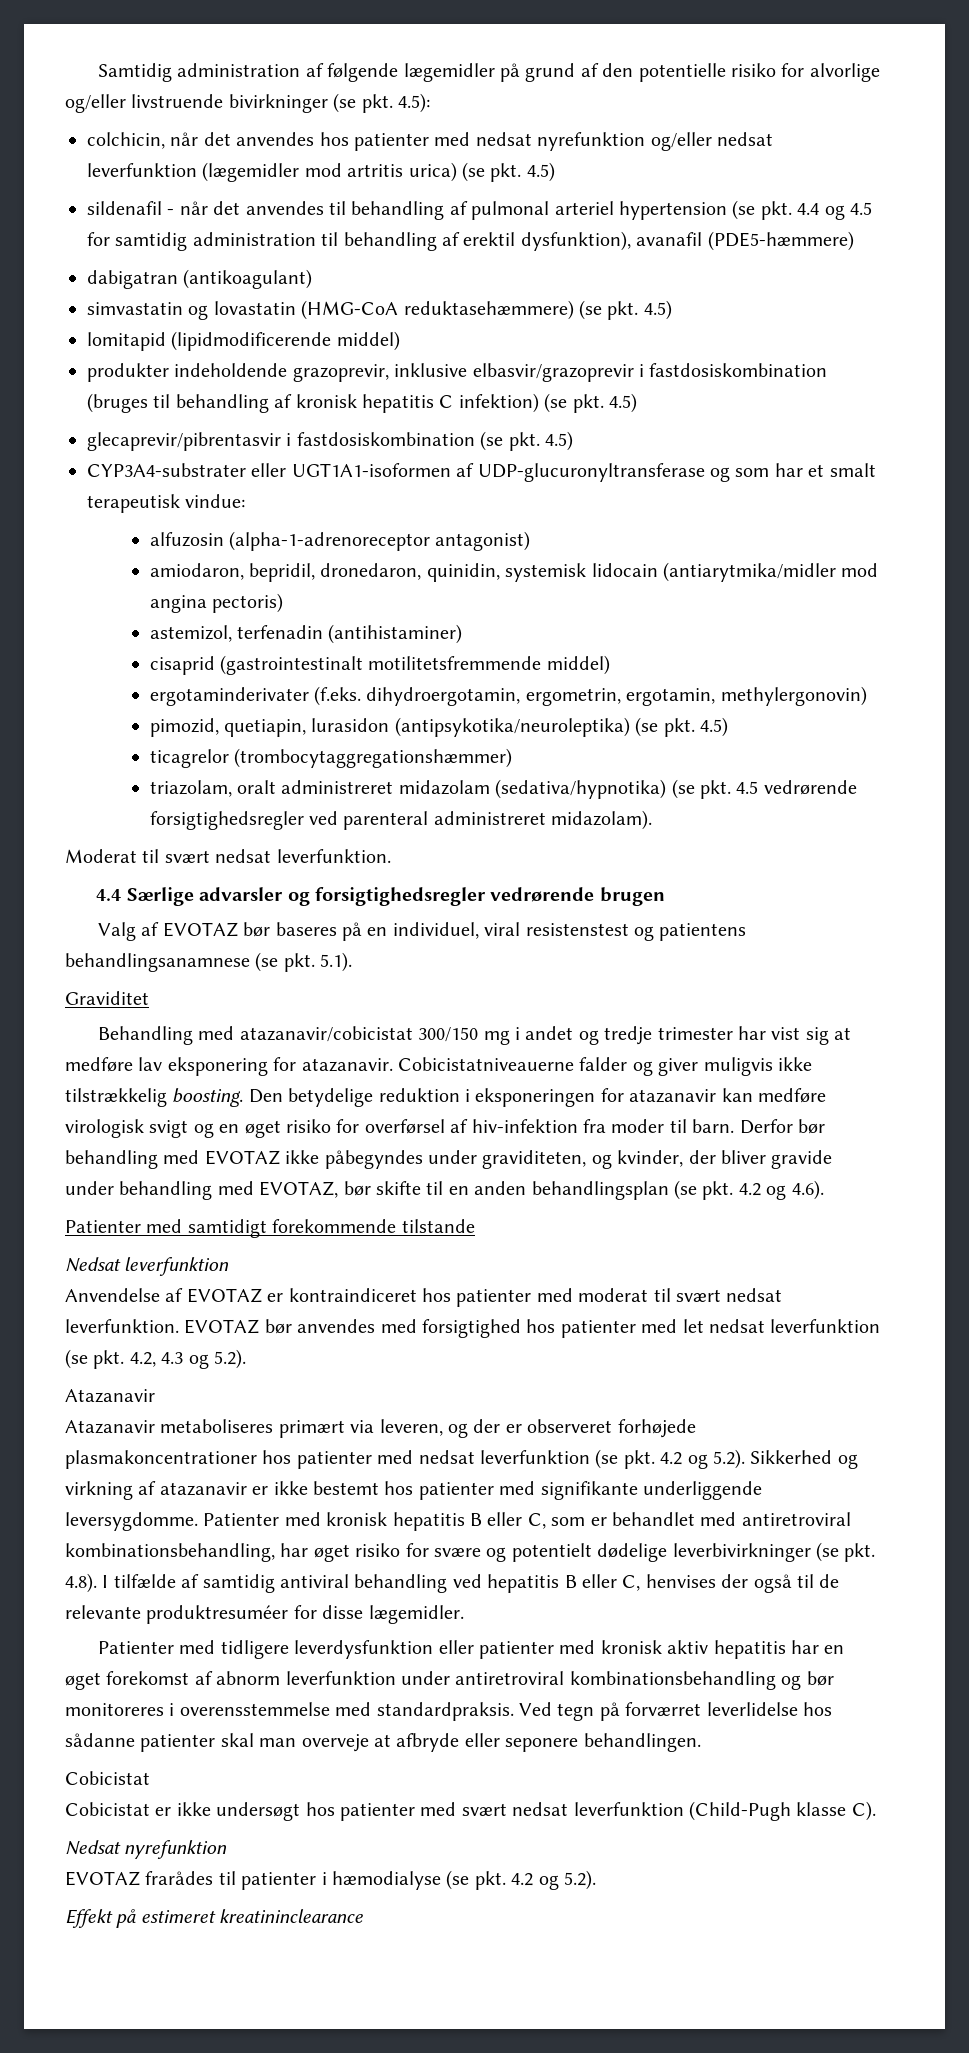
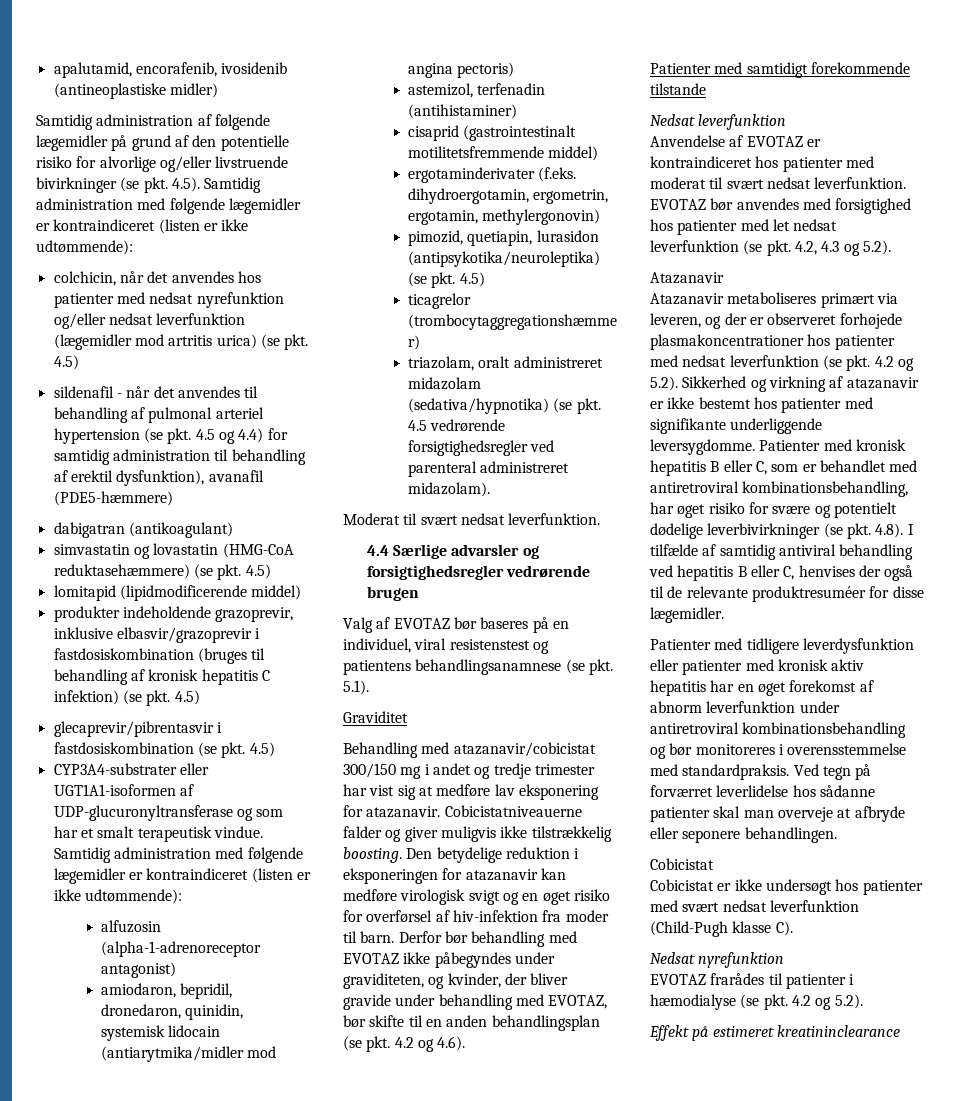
+ apalutamid, encorafenib, ivosidenib (antineoplastiske midler)
- Samtidig administration af følgende lægemidler på grund af den potentielle risiko for alvorlige og/eller livstruende bivirkninger (se pkt. 4.5):
+ Samtidig administration af følgende lægemidler på grund af den potentielle risiko for alvorlige og/eller livstruende bivirkninger (se pkt. 4.5). Samtidig administration med følgende lægemidler er kontraindiceret (listen er ikke udtømmende):
- sildenafil - når det anvendes til behandling af pulmonal arteriel hypertension (se pkt. 4.4 og 4.5 for samtidig administration til behandling af erektil dysfunktion), avanafil (PDE5-hæmmere)
+ sildenafil - når det anvendes til behandling af pulmonal arteriel hypertension (se pkt. 4.5 og 4.4) for samtidig administration til behandling af erektil dysfunktion), avanafil (PDE5-hæmmere)
- CYP3A4-substrater eller UGT1A1-isoformen af UDP-glucuronyltransferase og som har et smalt terapeutisk vindue:
+ CYP3A4-substrater eller UGT1A1-isoformen af UDP-glucuronyltransferase og som har et smalt terapeutisk vindue. Samtidig administration med følgende lægemidler er kontraindiceret (listen er ikke udtømmende):

